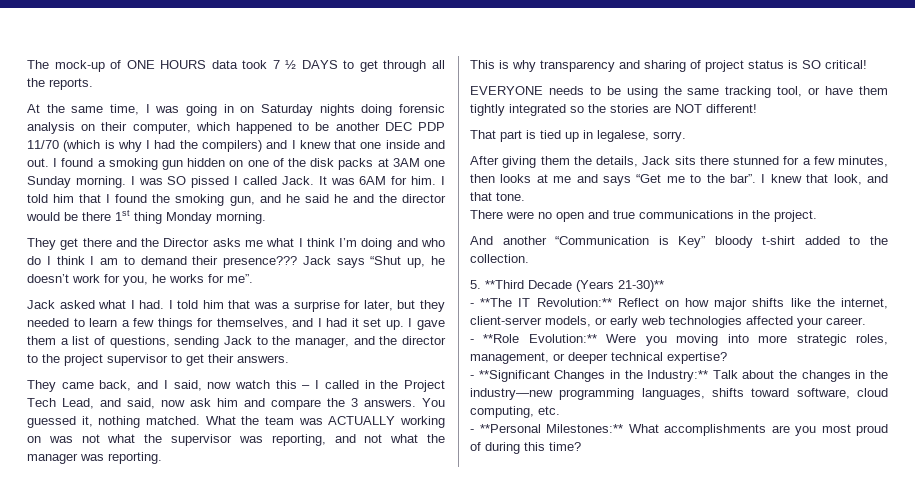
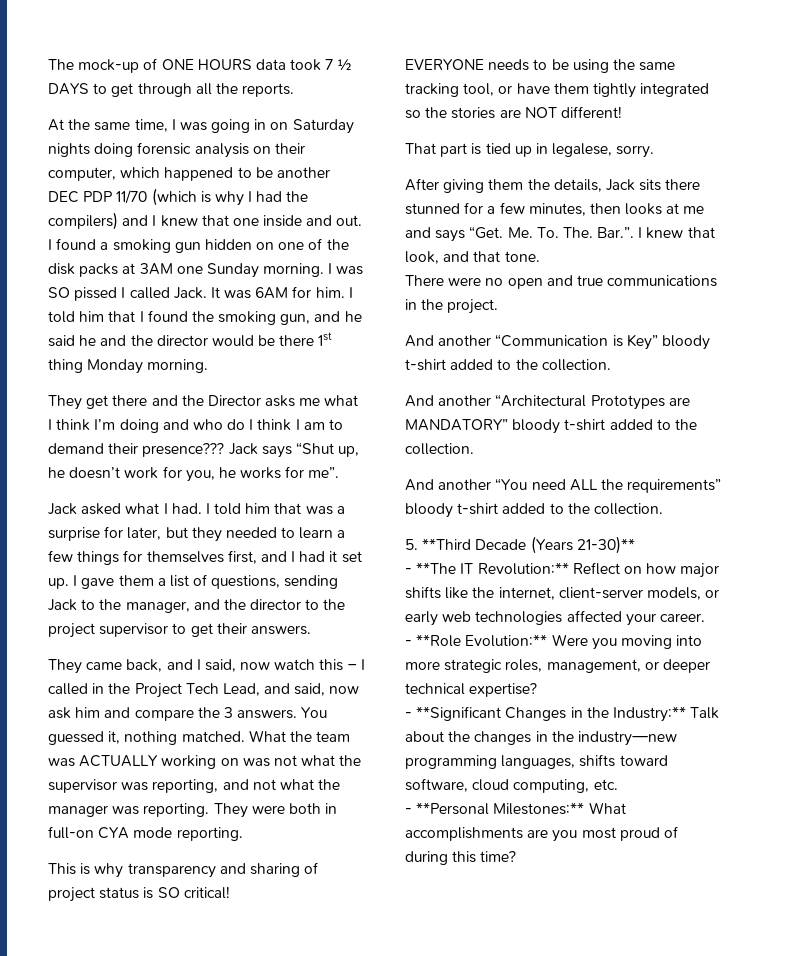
- I told him that was a surprise for later, but they needed to learn a few things for themselves, and I had it set up.
+ I told him that was a surprise for later, but they needed to learn a few things for themselves first, and I had it set up.
+ They were both in full-on CYA mode reporting.
- After giving them the details, Jack sits there stunned for a few minutes, then looks at me and says “Get me to the bar”. I knew that look, and that tone.
+ After giving them the details, Jack sits there stunned for a few minutes, then looks at me and says “Get. Me. To. The. Bar.”. I knew that look, and that tone.
+ And another “Architectural Prototypes are MANDATORY” bloody t-shirt added to the collection.
+ And another “You need ALL the requirements” bloody t-shirt added to the collection.

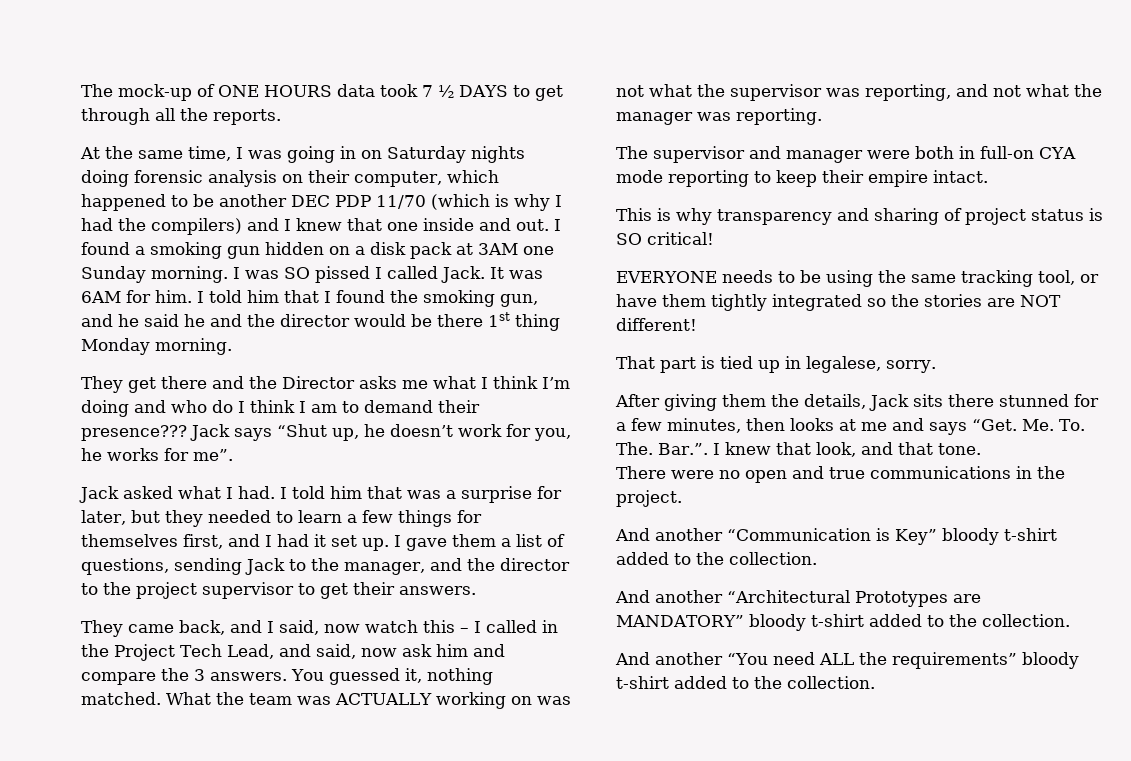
- I found a smoking gun hidden on one of the disk packs at 3AM one Sunday morning.
+ I found a smoking gun hidden on a disk pack at 3AM one Sunday morning.
- What the team was ACTUALLY working on was not what the supervisor was reporting, and not what the manager was reporting. They were both in full-on CYA mode reporting.
+ What the team was ACTUALLY working on was not what the supervisor was reporting, and not what the manager was reporting.
+ The supervisor and manager were both in full-on CYA mode reporting to keep their empire intact.
- 5. **Third Decade (Years 21-30)**
- - **The IT Revolution:** Reflect on how major shifts like the internet, client-server models, or early web technologies affected your career.
- - **Role Evolution:** Were you moving into more strategic roles, management, or deeper technical expertise?
- - **Significant Changes in the Industry:** Talk about the changes in the industry—new programming languages, shifts toward software, cloud computing, etc.
- - **Personal Milestones:** What accomplishments are you most proud of during this time?

